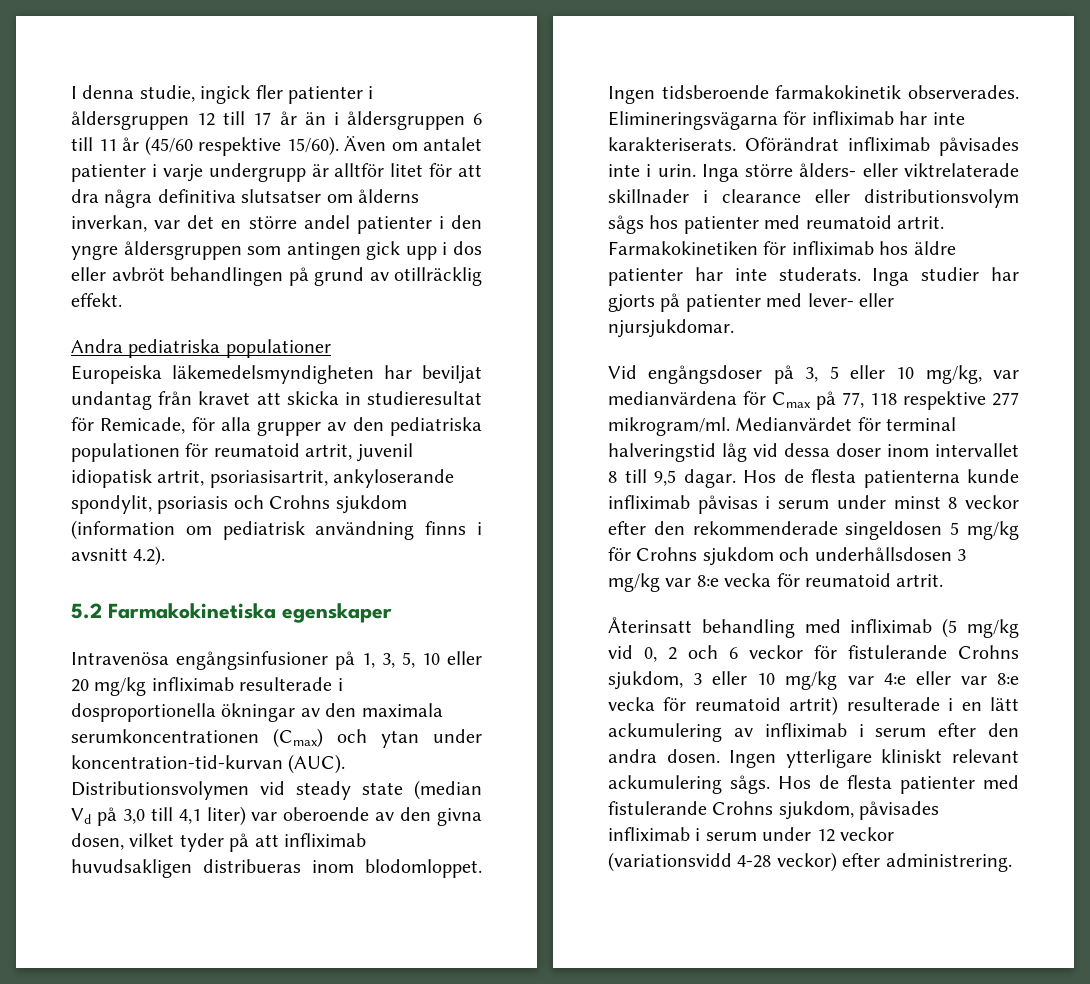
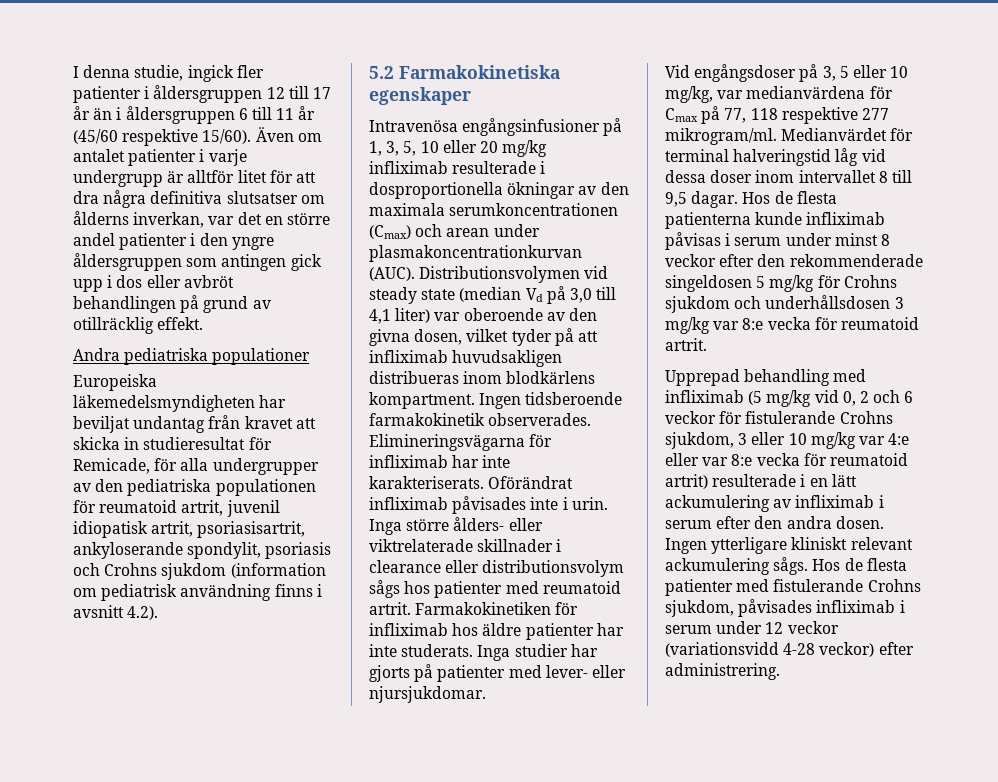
- Europeiska läkemedelsmyndigheten har beviljat undantag från kravet att skicka in studieresultat för Remicade, för alla grupper av den pediatriska populationen för reumatoid artrit, juvenil idiopatisk artrit, psoriasisartrit, ankyloserande spondylit, psoriasis och Crohns sjukdom (information om pediatrisk användning finns i avsnitt 4.2).
+ Europeiska läkemedelsmyndigheten har beviljat undantag från kravet att skicka in studieresultat för Remicade, för alla undergrupper av den pediatriska populationen för reumatoid artrit, juvenil idiopatisk artrit, psoriasisartrit, ankyloserande spondylit, psoriasis och Crohns sjukdom (information om pediatrisk användning finns i avsnitt 4.2).
- Intravenösa engångsinfusioner på 1, 3, 5, 10 eller 20 mg/kg infliximab resulterade i dosproportionella ökningar av den maximala serumkoncentrationen (Cmax) och ytan under koncentration-tid-kurvan (AUC).
+ Intravenösa engångsinfusioner på 1, 3, 5, 10 eller 20 mg/kg infliximab resulterade i dosproportionella ökningar av den maximala serumkoncentrationen (Cmax) och arean under plasmakoncentrationkurvan (AUC).
- Distributionsvolymen vid steady state (median Vd på 3,0 till 4,1 liter) var oberoende av den givna dosen, vilket tyder på att infliximab huvudsakligen distribueras inom blodomloppet.
+ Distributionsvolymen vid steady state (median Vd på 3,0 till 4,1 liter) var oberoende av den givna dosen, vilket tyder på att infliximab huvudsakligen distribueras inom blodkärlens kompartment.
- Återinsatt behandling med infliximab (5 mg/kg vid 0, 2 och 6 veckor för fistulerande Crohns sjukdom, 3 eller 10 mg/kg var 4:e eller var 8:e vecka för reumatoid artrit) resulterade i en lätt ackumulering av infliximab i serum efter den andra dosen.
+ Upprepad behandling med infliximab (5 mg/kg vid 0, 2 och 6 veckor för fistulerande Crohns sjukdom, 3 eller 10 mg/kg var 4:e eller var 8:e vecka för reumatoid artrit) resulterade i en lätt ackumulering av infliximab i serum efter den andra dosen.

